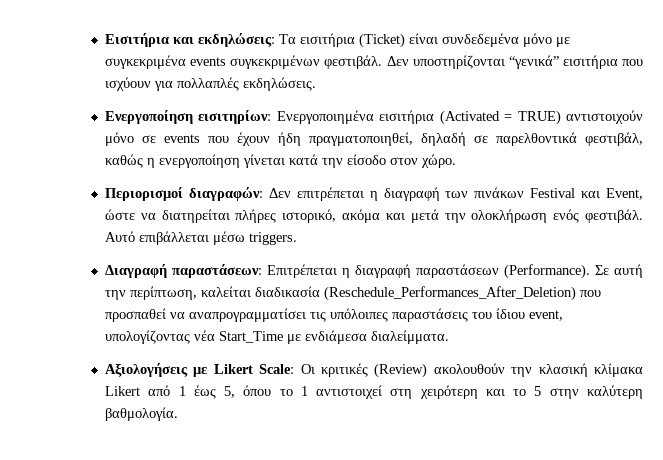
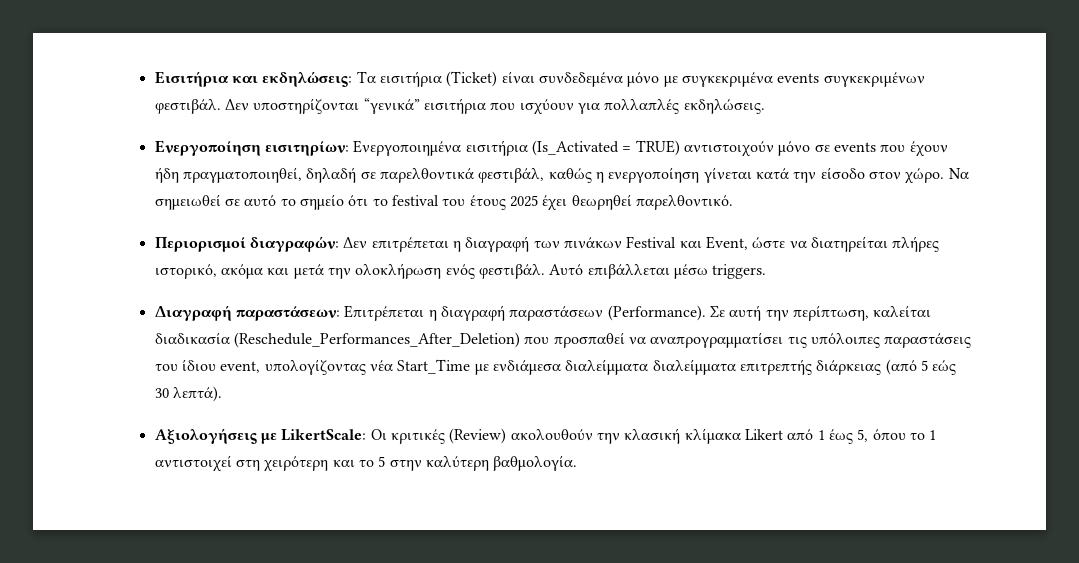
- Ενεργοποίηση εισιτηρίων: Ενεργοποιημένα εισιτήρια (Activated = TRUE) αντιστοιχούν μόνο σε events που έχουν ήδη πραγματοποιηθεί, δηλαδή σε παρελθοντικά φεστιβάλ, καθώς η ενεργοποίηση γίνεται κατά την είσοδο στον χώρο.
+ Ενεργοποίηση εισιτηρίων: Ενεργοποιημένα εισιτήρια (Is_Activated = TRUE) αντιστοιχούν μόνο σε events που έχουν ήδη πραγματοποιηθεί, δηλαδή σε παρελθοντικά φεστιβάλ, καθώς η ενεργοποίηση γίνεται κατά την είσοδο στον χώρο. Να σημειωθεί σε αυτό το σημείο ότι το festival του έτους 2025 έχει θεωρηθεί παρελθοντικό.
- Σε αυτή την περίπτωση, καλείται διαδικασία (Reschedule_Performances_After_Deletion) που προσπαθεί να αναπρογραμματίσει τις υπόλοιπες παραστάσεις του ίδιου event, υπολογίζοντας νέα Start_Time με ενδιάμεσα διαλείμματα.
+ Σε αυτή την περίπτωση, καλείται διαδικασία (Reschedule_Performances_After_Deletion) που προσπαθεί να αναπρογραμματίσει τις υπόλοιπες παραστάσεις του ίδιου event, υπολογίζοντας νέα Start_Time με ενδιάμεσα διαλείμματα διαλείμματα επιτρεπτής διάρκειας (από 5 εώς 30 λεπτά).
- Αξιολογήσεις με Likert Scale: Οι κριτικές (Review) ακολουθούν την κλασική κλίμακα Likert από 1 έως 5, όπου το 1 αντιστοιχεί στη χειρότερη και το 5 στην καλύτερη βαθμολογία.
+ Αξιολογήσεις με LikertScale: Οι κριτικές (Review) ακολουθούν την κλασική κλίμακα Likert από 1 έως 5, όπου το 1 αντιστοιχεί στη χειρότερη και το 5 στην καλύτερη βαθμολογία.

